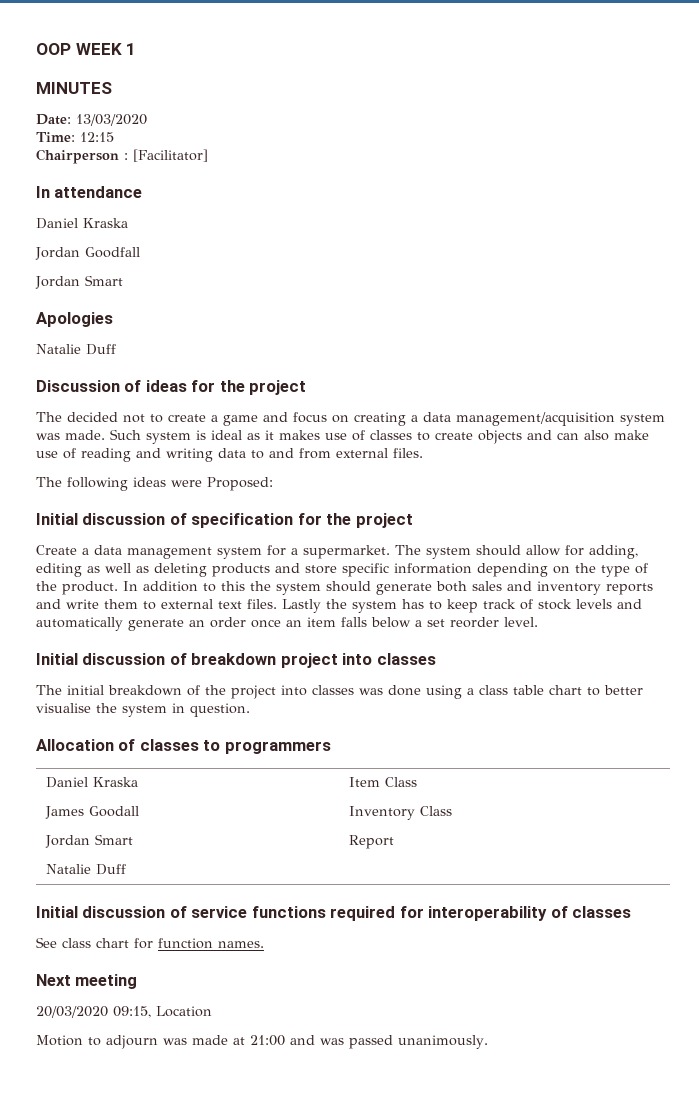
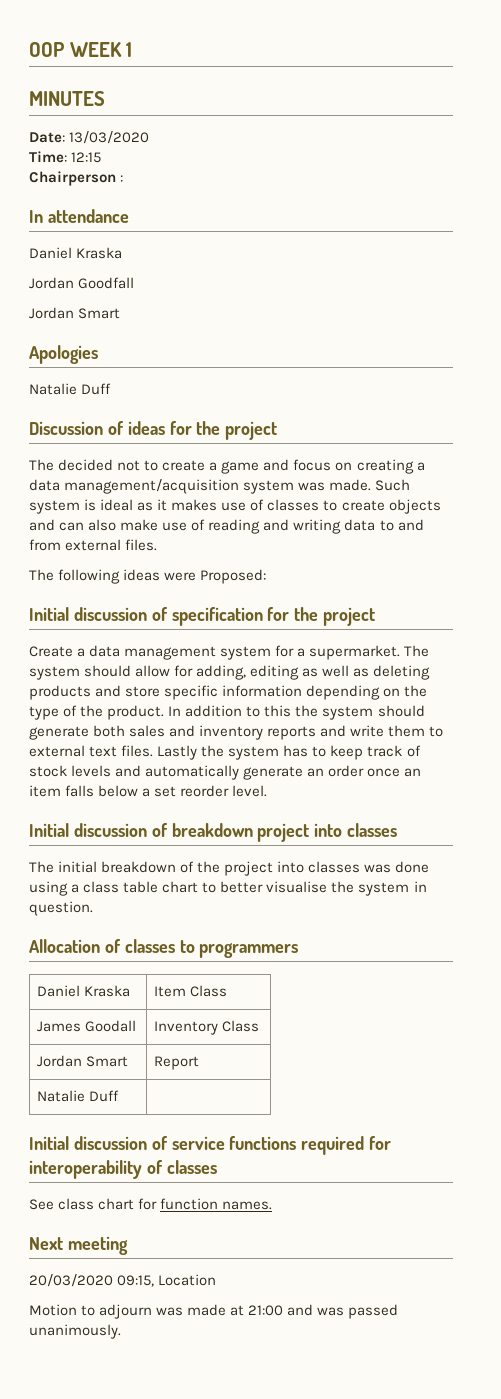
- Chairperson : [Facilitator]
+ Chairperson :

